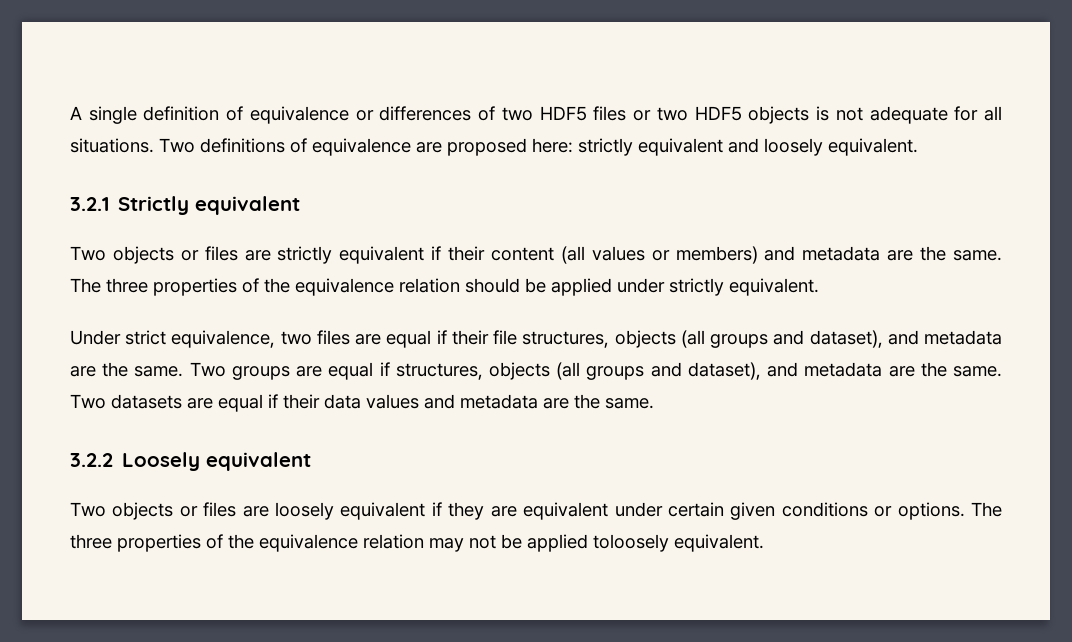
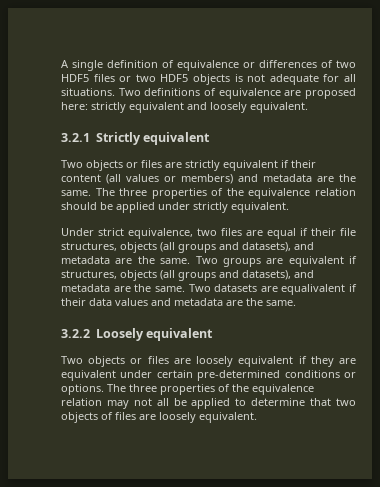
- Under strict equivalence, two files are equal if their file structures, objects (all groups and dataset), and metadata are the same.
+ Under strict equivalence, two files are equal if their file structures, objects (all groups and datasets), and metadata are the same.
- Two groups are equal if structures, objects (all groups and dataset), and metadata are the same.
+ Two groups are equivalent if structures, objects (all groups and datasets), and metadata are the same.
- Two datasets are equal if their data values and metadata are the same.
+ Two datasets are equalivalent if their data values and metadata are the same.
- Two objects or files are loosely equivalent if they are equivalent under certain given conditions or options.
+ Two objects or files are loosely equivalent if they are equivalent under certain pre-determined conditions or options.
- The three properties of the equivalence relation may not be applied toloosely equivalent.
+ The three properties of the equivalence relation may not all be applied to determine that two objects of files are loosely equivalent.

